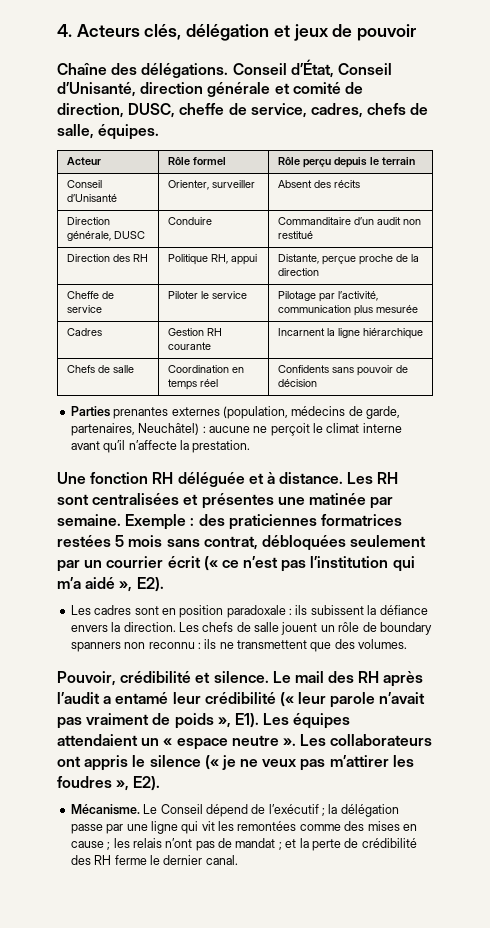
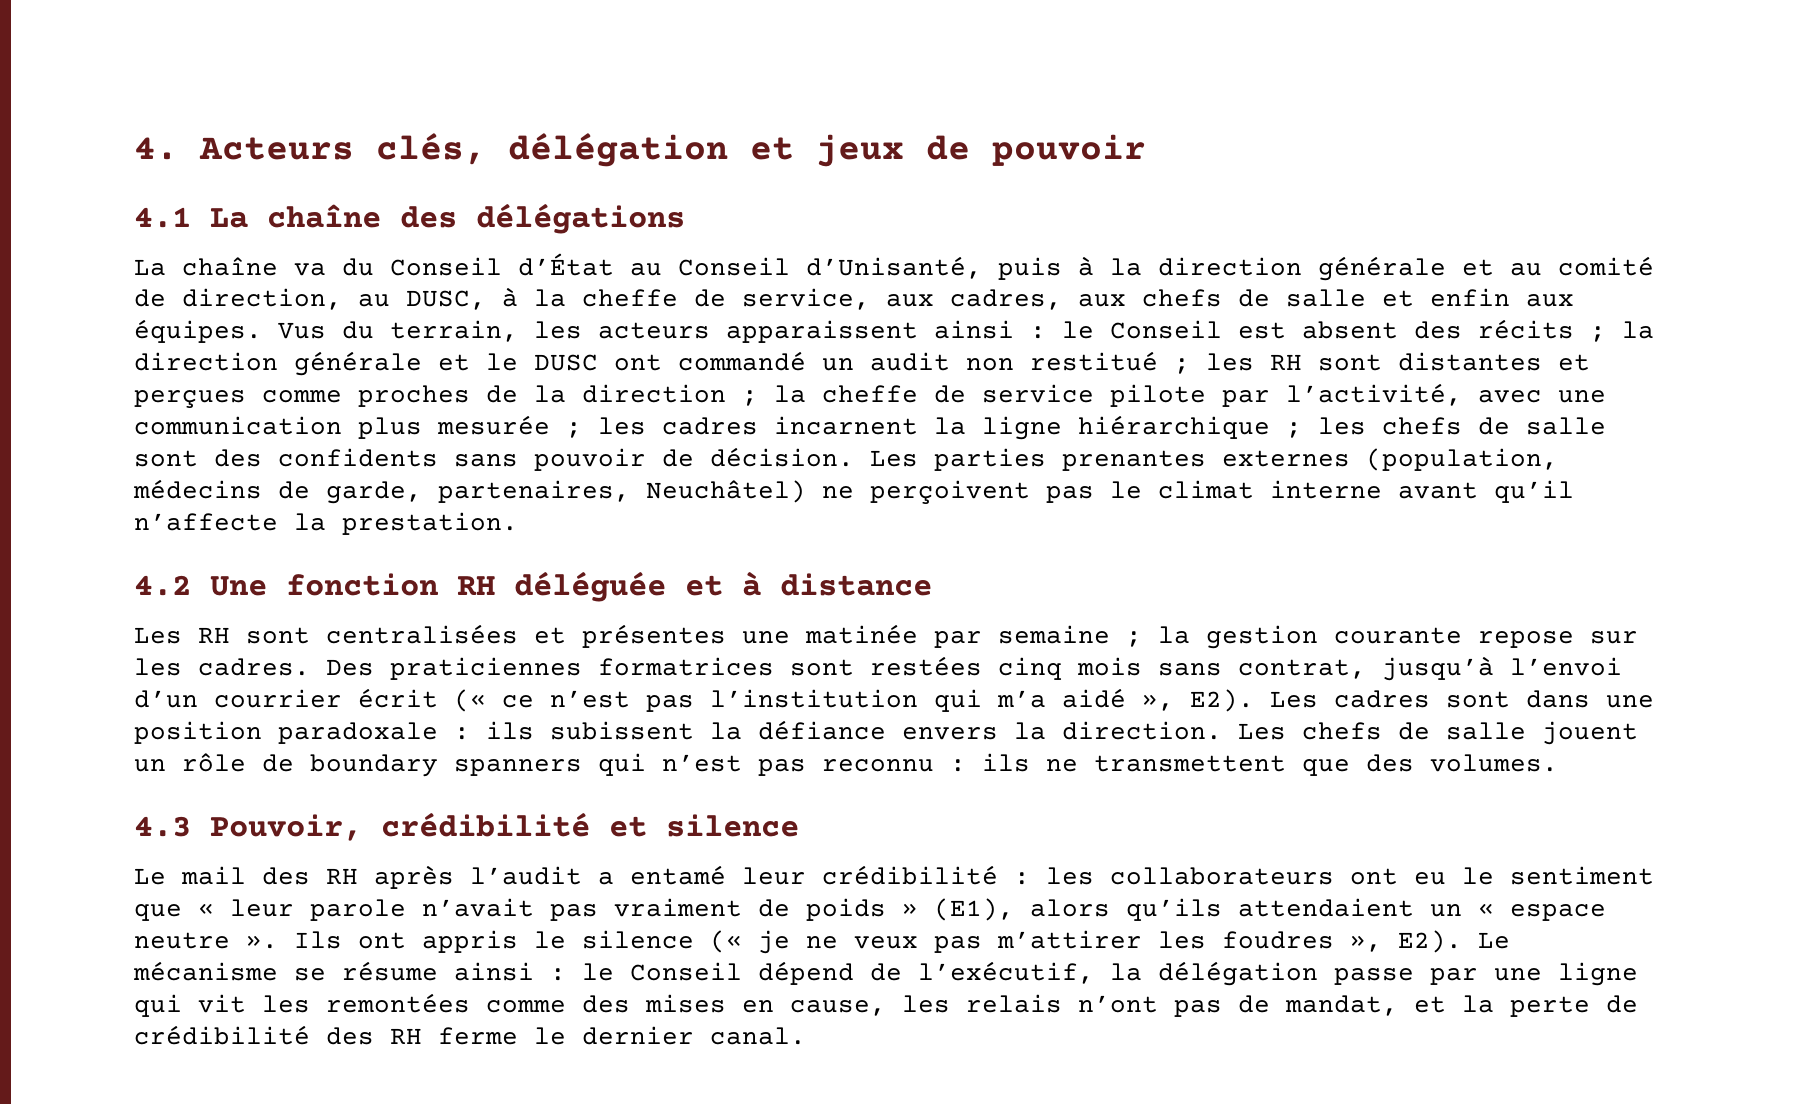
- Chaîne des délégations. Conseil d’État, Conseil d’Unisanté, direction générale et comité de direction, DUSC, cheffe de service, cadres, chefs de salle, équipes.
- Acteur | Rôle formel | Rôle perçu depuis le terrain
- Conseil d’Unisanté | Orienter, surveiller | Absent des récits
- Direction générale, DUSC | Conduire | Commanditaire d’un audit non restitué
- Direction des RH | Politique RH, appui | Distante, perçue proche de la direction
- Cheffe de service | Piloter le service | Pilotage par l’activité, communication plus mesurée
- Cadres | Gestion RH courante | Incarnent la ligne hiérarchique
- Chefs de salle | Coordination en temps réel | Confidents sans pouvoir de décision
- Parties prenantes externes (population, médecins de garde, partenaires, Neuchâtel) : aucune ne perçoit le climat interne avant qu’il n’affecte la prestation.
+ 4.1 La chaîne des délégations
+ La chaîne va du Conseil d’État au Conseil d’Unisanté, puis à la direction générale et au comité de direction, au DUSC, à la cheffe de service, aux cadres, aux chefs de salle et enfin aux équipes. Vus du terrain, les acteurs apparaissent ainsi : le Conseil est absent des récits ; la direction générale et le DUSC ont commandé un audit non restitué ; les RH sont distantes et perçues comme proches de la direction ; la cheffe de service pilote par l’activité, avec une communication plus mesurée ; les cadres incarnent la ligne hiérarchique ; les chefs de salle sont des confidents sans pouvoir de décision. Les parties prenantes externes (population, médecins de garde, partenaires, Neuchâtel) ne perçoivent pas le climat interne avant qu’il n’affecte la prestation.
- Une fonction RH déléguée et à distance. Les RH sont centralisées et présentes une matinée par semaine. Exemple : des praticiennes formatrices restées 5 mois sans contrat, débloquées seulement par un courrier écrit (« ce n’est pas l’institution qui m’a aidé », E2).
- Les cadres sont en position paradoxale : ils subissent la défiance envers la direction.
+ 4.2 Une fonction RH déléguée et à distance
+ Les RH sont centralisées et présentes une matinée par semaine ; la gestion courante repose sur les cadres. Des praticiennes formatrices sont restées cinq mois sans contrat, jusqu’à l’envoi d’un courrier écrit (« ce n’est pas l’institution qui m’a aidé », E2). Les cadres sont dans une position paradoxale : ils subissent la défiance envers la direction.
- Les chefs de salle jouent un rôle de boundary spanners non reconnu : ils ne transmettent que des volumes.
+ Les chefs de salle jouent un rôle de boundary spanners qui n’est pas reconnu : ils ne transmettent que des volumes.
- Pouvoir, crédibilité et silence. Le mail des RH après l’audit a entamé leur crédibilité (« leur parole n’avait pas vraiment de poids », E1). Les équipes attendaient un « espace neutre ».
+ 4.3 Pouvoir, crédibilité et silence
+ Le mail des RH après l’audit a entamé leur crédibilité : les collaborateurs ont eu le sentiment que « leur parole n’avait pas vraiment de poids » (E1), alors qu’ils attendaient un « espace neutre ».
- Les collaborateurs ont appris le silence (« je ne veux pas m’attirer les foudres », E2).
- Mécanisme. Le Conseil dépend de l’exécutif ; la délégation passe par une ligne qui vit les remontées comme des mises en cause ; les relais n’ont pas de mandat ; et la perte de crédibilité des RH ferme le dernier canal.
+ Ils ont appris le silence (« je ne veux pas m’attirer les foudres », E2). Le mécanisme se résume ainsi : le Conseil dépend de l’exécutif, la délégation passe par une ligne qui vit les remontées comme des mises en cause, les relais n’ont pas de mandat, et la perte de crédibilité des RH ferme le dernier canal.

